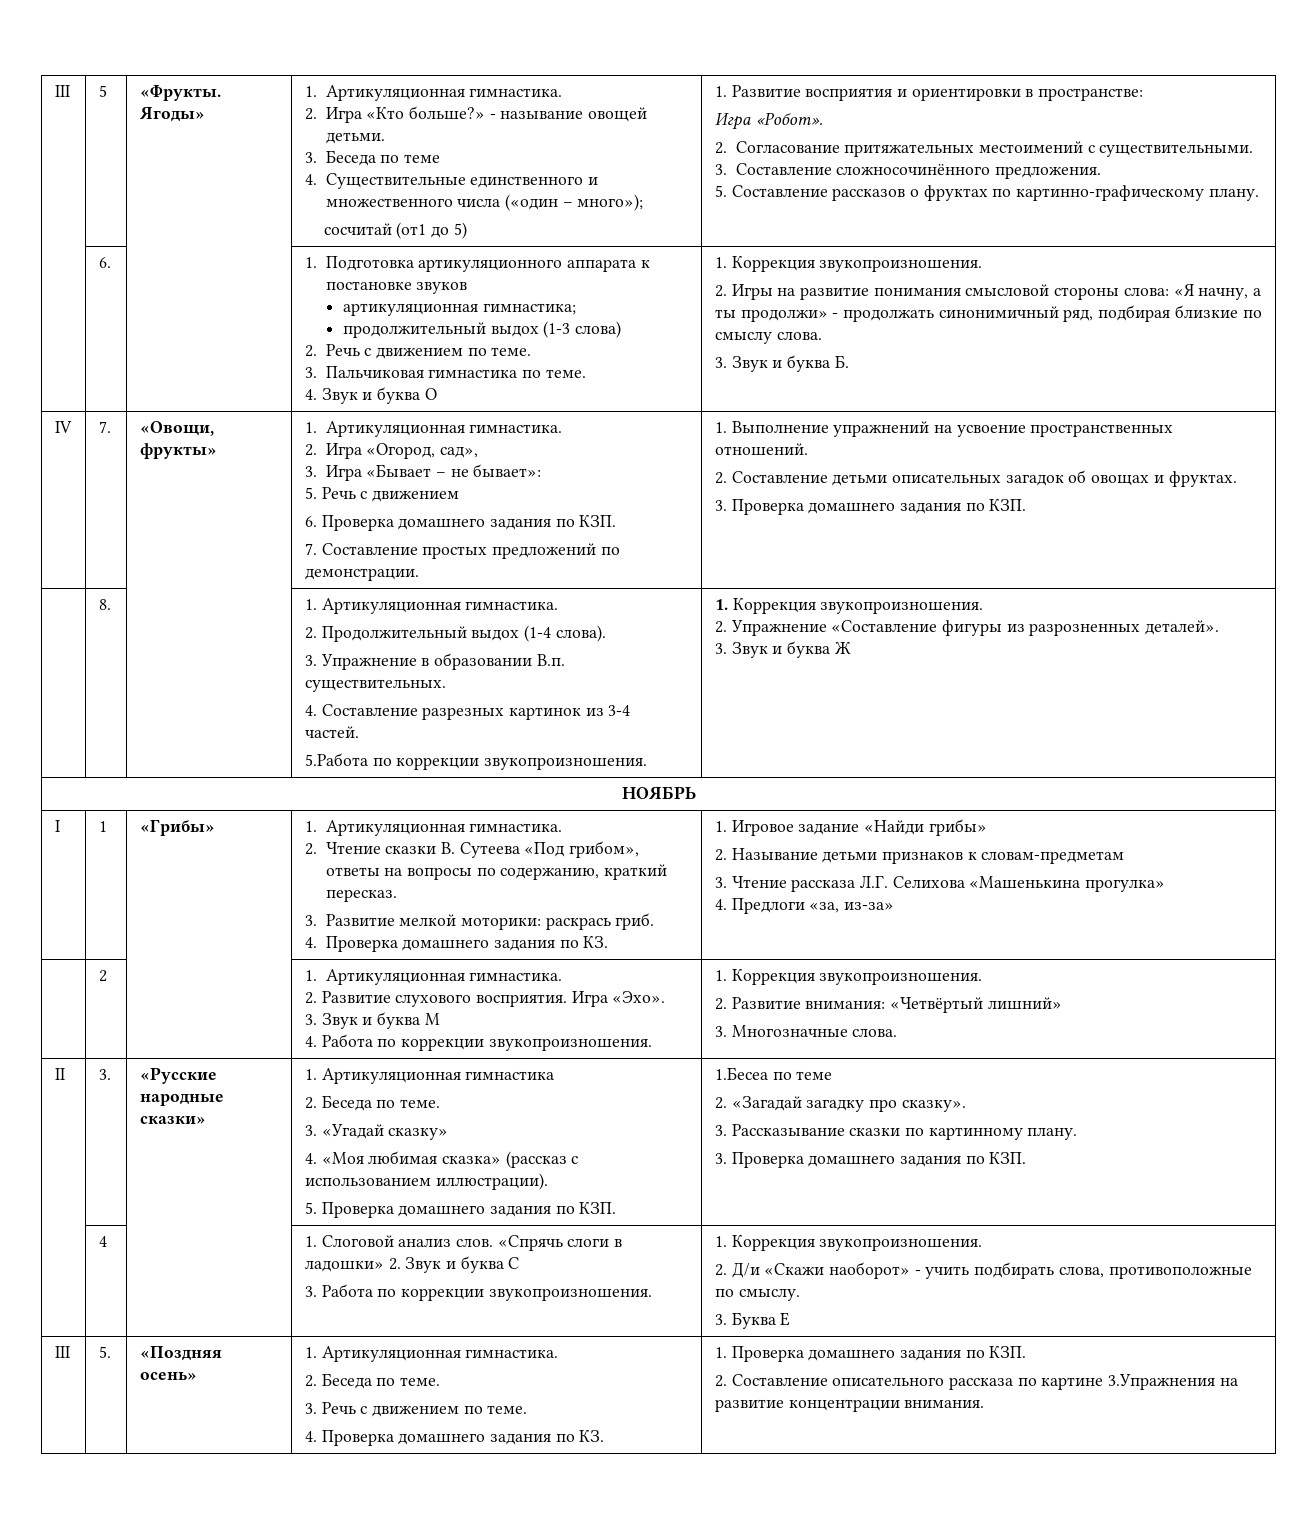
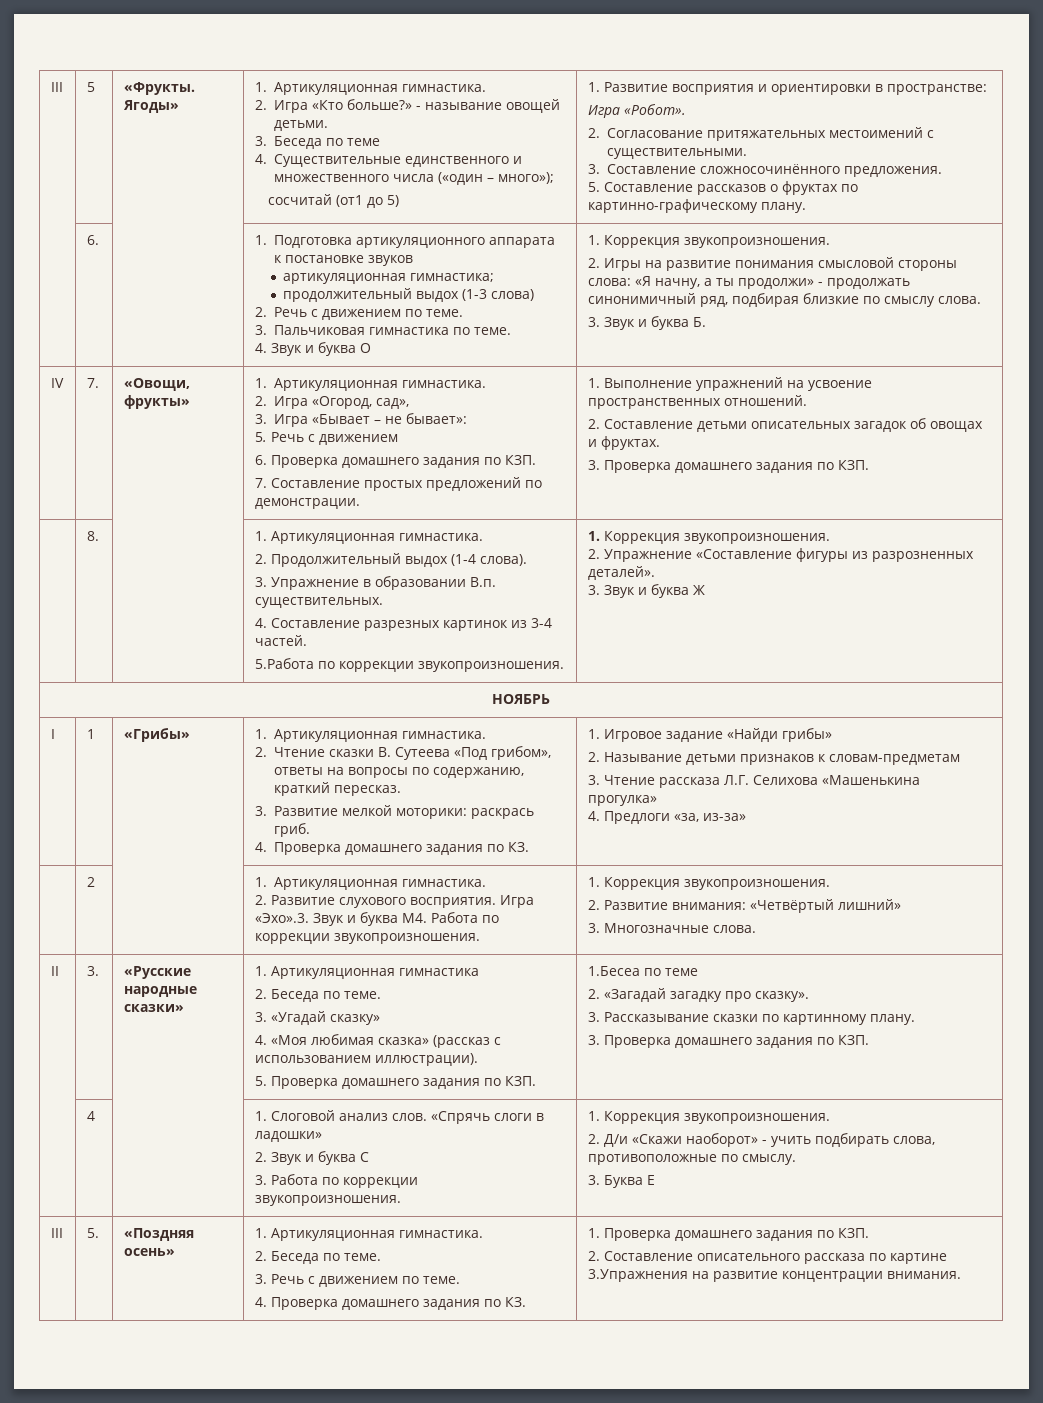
  | 2 | | 1. Артикуляционная гимнастика.
- 2. Развитие слухового восприятия. Игра «Эхо».
- 3. Звук и буква М
- 4. Работа по коррекции звукопроизношения. | 1. Коррекция звукопроизношения.
+ 2. Развитие слухового восприятия. Игра «Эхо».3. Звук и буква М4. Работа по коррекции звукопроизношения. | 1. Коррекция звукопроизношения.
- | 4 | | 1. Слоговой анализ слов. «Спрячь слоги в ладошки» 2. Звук и буква С
+ | 4 | | 1. Слоговой анализ слов. «Спрячь слоги в ладошки»
+ 2. Звук и буква С

